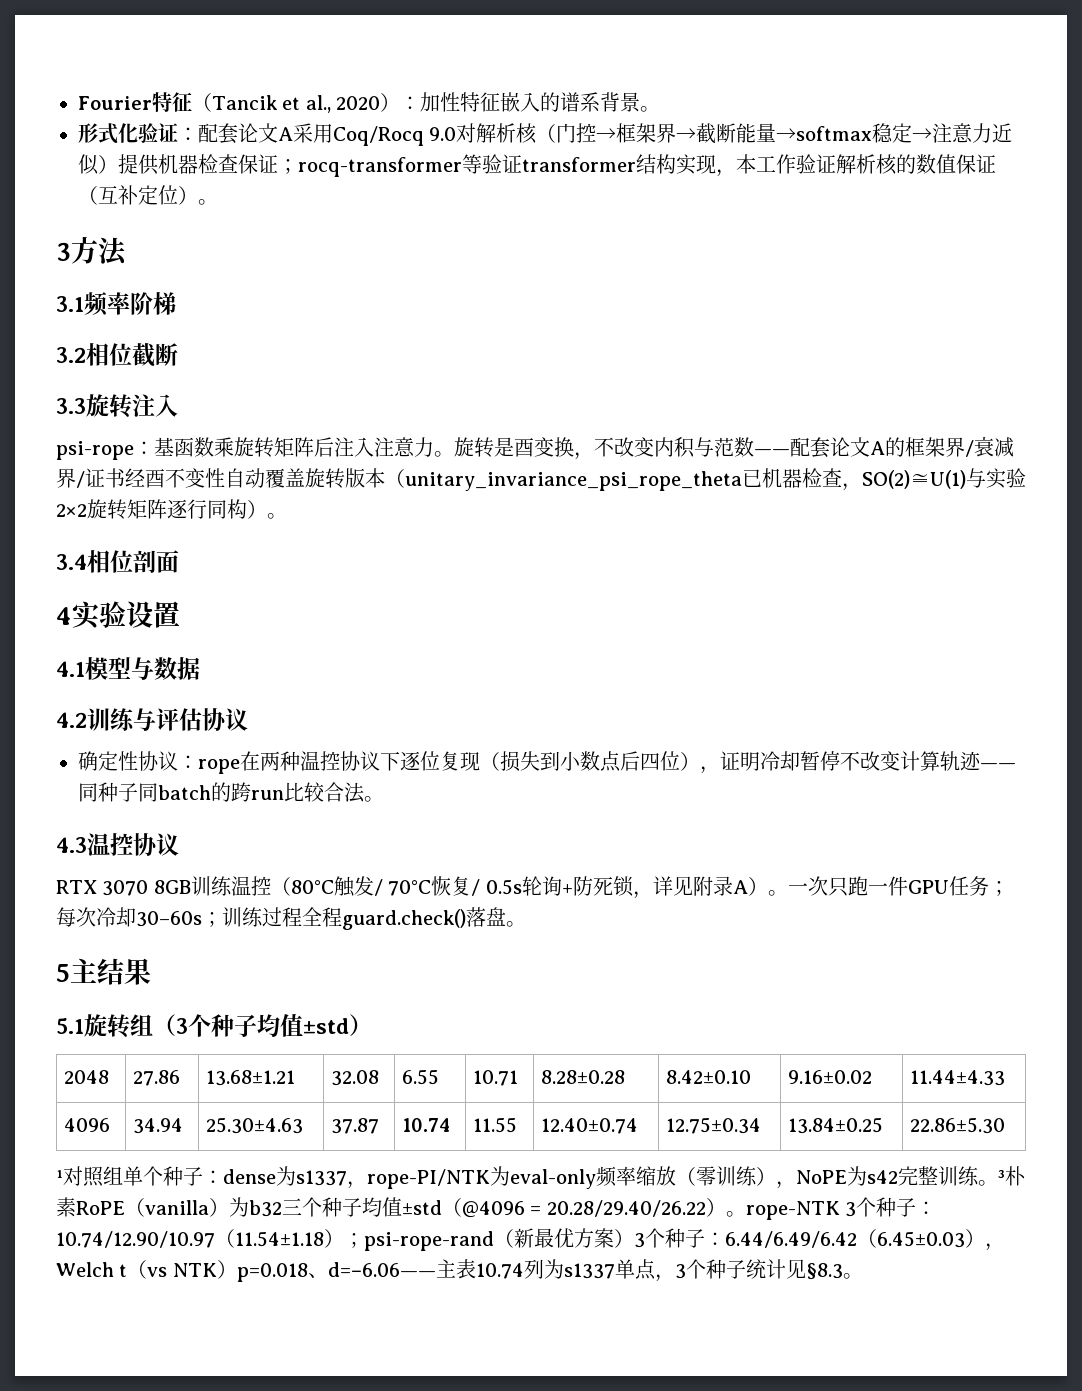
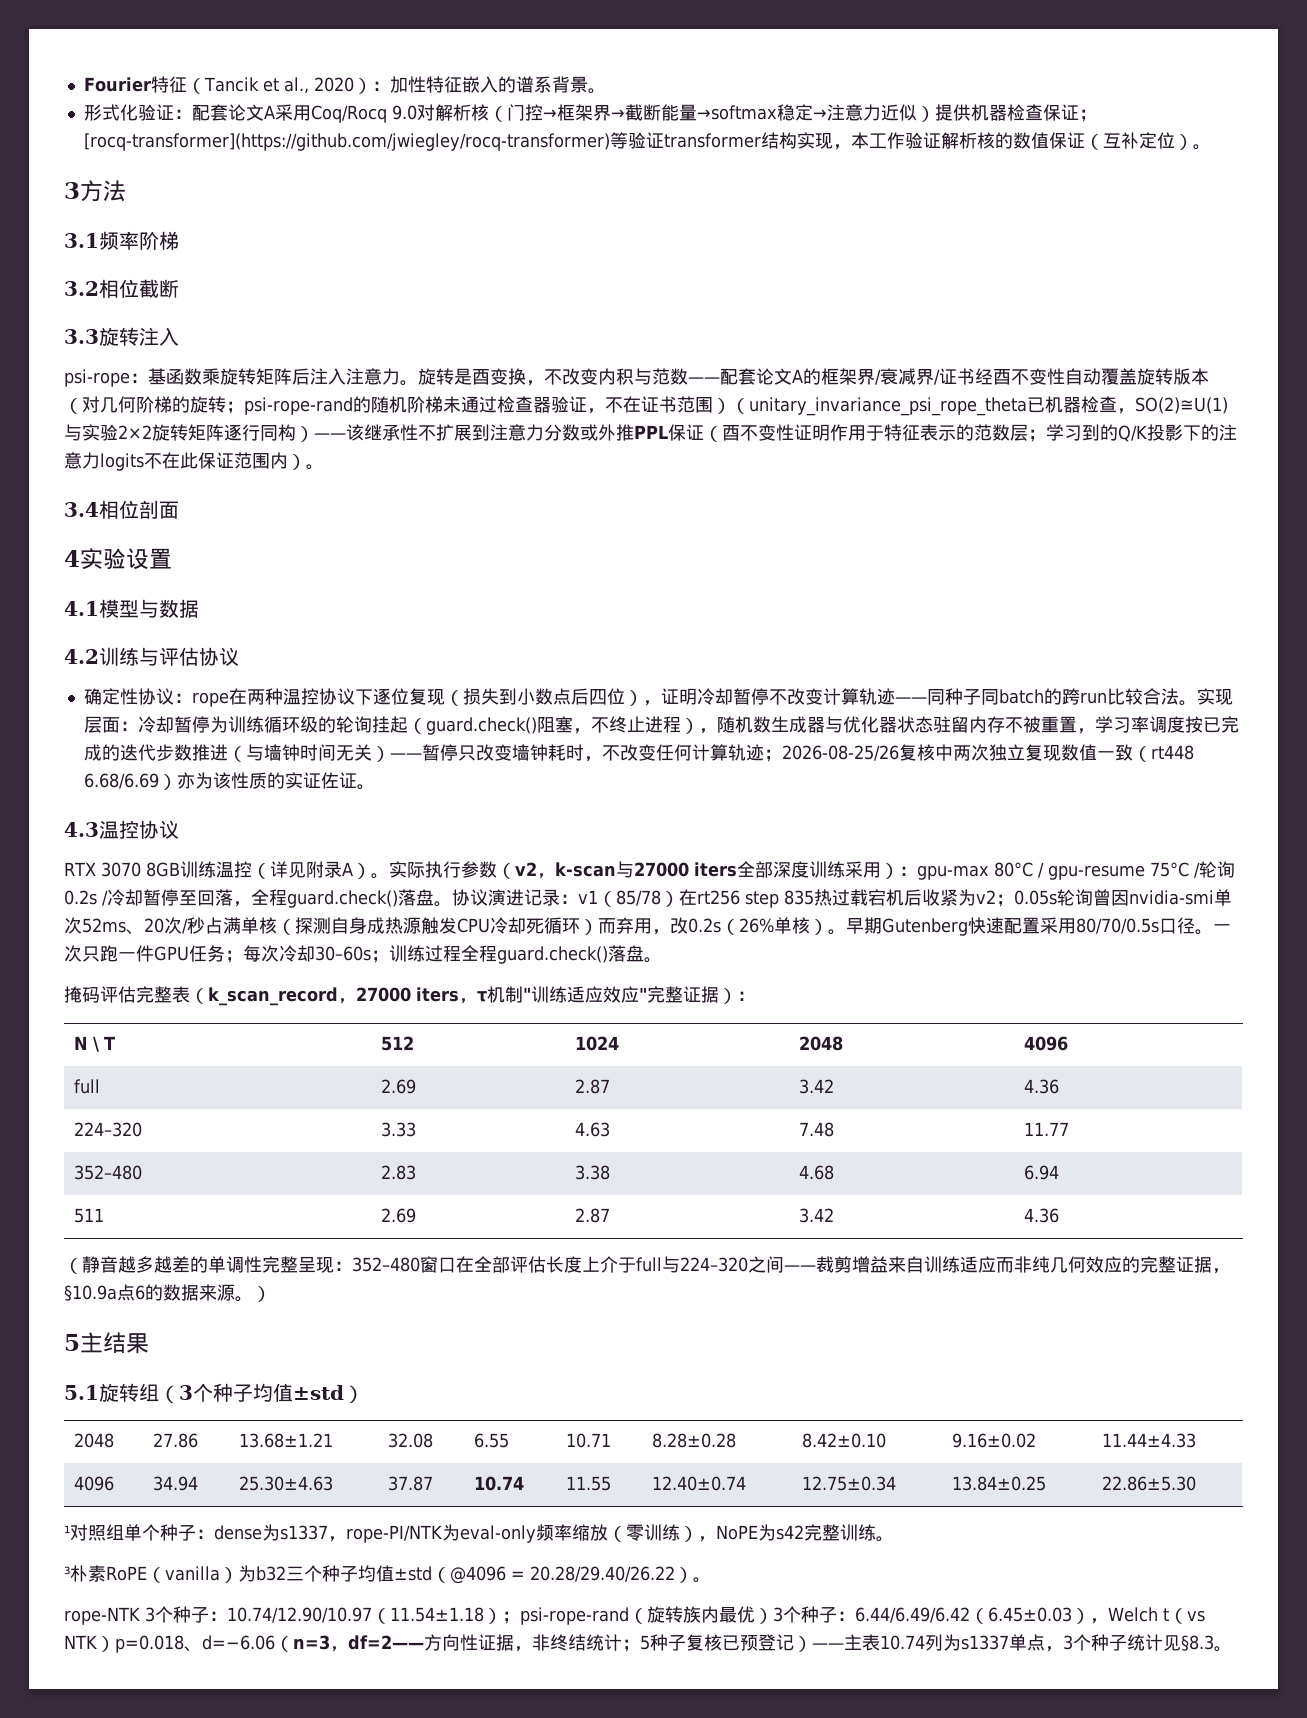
- 形式化验证：配套论文A采用Coq/Rocq 9.0对解析核（门控→框架界→截断能量→softmax稳定→注意力近似）提供机器检查保证；rocq-transformer等验证transformer结构实现，本工作验证解析核的数值保证（互补定位）。
+ 形式化验证：配套论文A采用Coq/Rocq 9.0对解析核（门控→框架界→截断能量→softmax稳定→注意力近似）提供机器检查保证；[rocq-transformer](https://github.com/jwiegley/rocq-transformer)等验证transformer结构实现，本工作验证解析核的数值保证（互补定位）。
- 旋转是酉变换，不改变内积与范数——配套论文A的框架界/衰减界/证书经酉不变性自动覆盖旋转版本（unitary_invariance_psi_rope_theta已机器检查，SO(2)≅U(1)与实验2×2旋转矩阵逐行同构）。
+ 旋转是酉变换，不改变内积与范数——配套论文A的框架界/衰减界/证书经酉不变性自动覆盖旋转版本（对几何阶梯的旋转；psi-rope-rand的随机阶梯未通过检查器验证，不在证书范围）（unitary_invariance_psi_rope_theta已机器检查，SO(2)≅U(1)与实验2×2旋转矩阵逐行同构）——该继承性不扩展到注意力分数或外推PPL保证（酉不变性证明作用于特征表示的范数层；学习到的Q/K投影下的注意力logits不在此保证范围内）。
+ 实现层面：冷却暂停为训练循环级的轮询挂起（guard.check()阻塞，不终止进程），随机数生成器与优化器状态驻留内存不被重置，学习率调度按已完成的迭代步数推进（与墙钟时间无关）——暂停只改变墙钟耗时，不改变任何计算轨迹；2026-08-25/26复核中两次独立复现数值一致（rt448 6.68/6.69）亦为该性质的实证佐证。
- RTX 3070 8GB训练温控（80°C触发/ 70°C恢复/ 0.5s轮询+防死锁，详见附录A）。
+ RTX 3070 8GB训练温控（详见附录A）。实际执行参数（v2，k-scan与27000 iters全部深度训练采用）：gpu-max 80°C / gpu-resume 75°C /轮询0.2s /冷却暂停至回落，全程guard.check()落盘。协议演进记录：v1（85/78）在rt256 step 835热过载宕机后收紧为v2；0.05s轮询曾因nvidia-smi单次52ms、20次/秒占满单核（探测自身成热源触发CPU冷却死循环）而弃用，改0.2s（26%单核）。早期Gutenberg快速配置采用80/70/0.5s口径。
+ 掩码评估完整表（k_scan_record，27000 iters，τ机制"训练适应效应"完整证据）：
+ N \ T | 512 | 1024 | 2048 | 4096
+ full | 2.69 | 2.87 | 3.42 | 4.36
+ 224–320 | 3.33 | 4.63 | 7.48 | 11.77
+ 352–480 | 2.83 | 3.38 | 4.68 | 6.94
+ 511 | 2.69 | 2.87 | 3.42 | 4.36
+ （静音越多越差的单调性完整呈现：352–480窗口在全部评估长度上介于full与224–320之间——裁剪增益来自训练适应而非纯几何效应的完整证据，§10.9a点6的数据来源。）
- dense为s1337，rope-PI/NTK为eval-only频率缩放（零训练），NoPE为s42完整训练。³朴素RoPE（vanilla）为b32三个种子均值±std（@4096 = 20.28/29.40/26.22）。rope-NTK 3个种子：
+ dense为s1337，rope-PI/NTK为eval-only频率缩放（零训练），NoPE为s42完整训练。
+ ³朴素RoPE（vanilla）为b32三个种子均值±std（@4096 = 20.28/29.40/26.22）。
+ rope-NTK 3个种子：
- psi-rope-rand（新最优方案）3个种子：
+ psi-rope-rand（旋转族内最优）3个种子：
- 6.44/6.49/6.42（6.45±0.03），Welch t（vs NTK）p=0.018、d=−6.06——主表10.74列为s1337单点，3个种子统计见§8.3。
+ 6.44/6.49/6.42（6.45±0.03），Welch t（vs NTK）p=0.018、d=−6.06（n=3，df=2——方向性证据，非终结统计；5种子复核已预登记）——主表10.74列为s1337单点，3个种子统计见§8.3。

